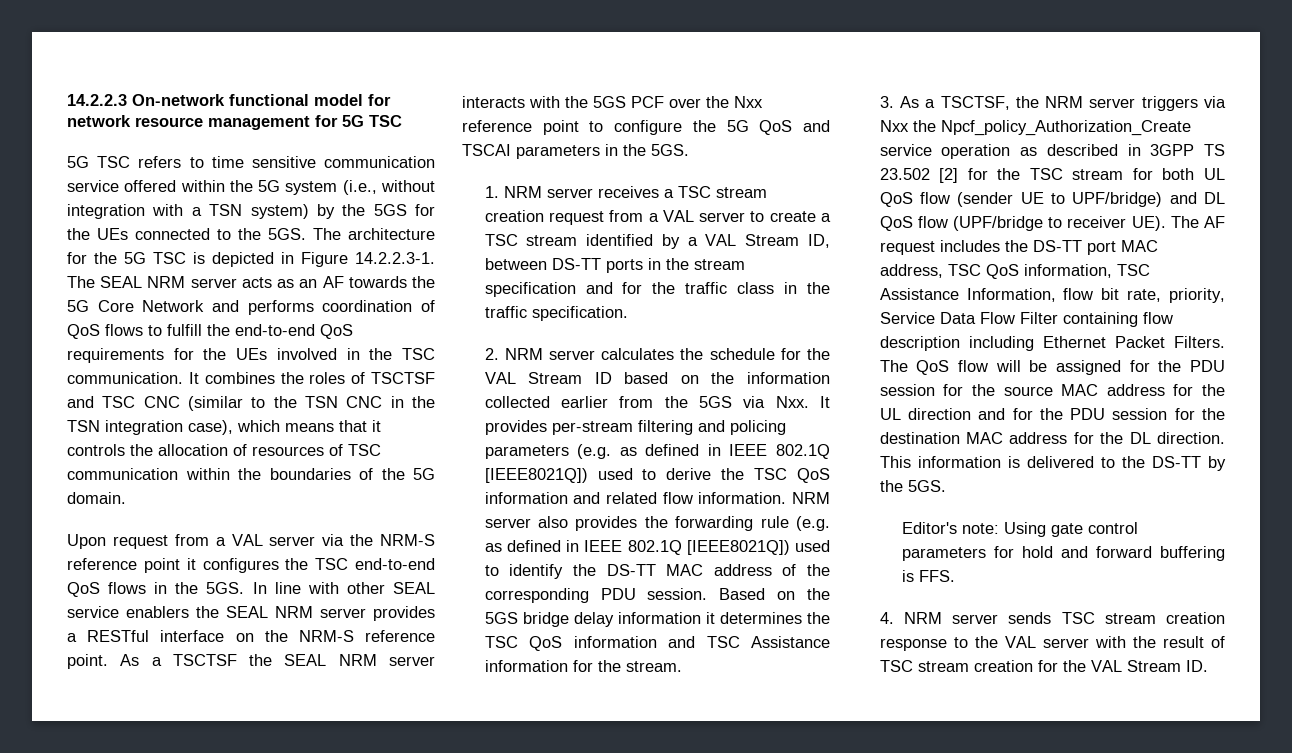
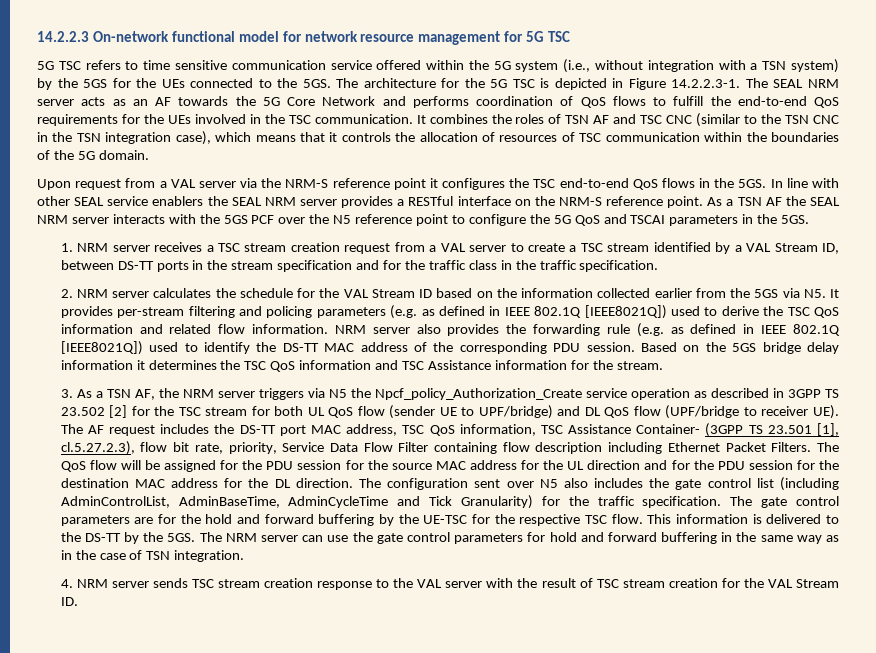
- It combines the roles of TSCTSF and TSC CNC (similar to the TSN CNC in the TSN integration case), which means that it controls the allocation of resources of TSC communication within the boundaries of the 5G domain.
+ It combines the roles of TSN AF and TSC CNC (similar to the TSN CNC in the TSN integration case), which means that it controls the allocation of resources of TSC communication within the boundaries of the 5G domain.
- As a TSCTSF the SEAL NRM server interacts with the 5GS PCF over the Nxx reference point to configure the 5G QoS and TSCAI parameters in the 5GS.
+ As a TSN AF the SEAL NRM server interacts with the 5GS PCF over the N5 reference point to configure the 5G QoS and TSCAI parameters in the 5GS.
- 2. NRM server calculates the schedule for the VAL Stream ID based on the information collected earlier from the 5GS via Nxx. It provides per-stream filtering and policing parameters (e.g. as defined in IEEE 802.1Q [IEEE8021Q]) used to derive the TSC QoS information and related flow information.
+ 2. NRM server calculates the schedule for the VAL Stream ID based on the information collected earlier from the 5GS via N5. It provides per-stream filtering and policing parameters (e.g. as defined in IEEE 802.1Q [IEEE8021Q]) used to derive the TSC QoS information and related flow information.
- 3. As a TSCTSF, the NRM server triggers via Nxx the Npcf_policy_Authorization_Create service operation as described in 3GPP TS 23.502 [2] for the TSC stream for both UL QoS flow (sender UE to UPF/bridge) and DL QoS flow (UPF/bridge to receiver UE). The AF request includes the DS-TT port MAC address, TSC QoS information, TSC Assistance Information, flow bit rate, priority, Service Data Flow Filter containing flow description including Ethernet Packet Filters.
+ 3. As a TSN AF, the NRM server triggers via N5 the Npcf_policy_Authorization_Create service operation as described in 3GPP TS 23.502 [2] for the TSC stream for both UL QoS flow (sender UE to UPF/bridge) and DL QoS flow (UPF/bridge to receiver UE). The AF request includes the DS-TT port MAC address, TSC QoS information, TSC Assistance Container- (3GPP TS 23.501 [1], cl.5.27.2.3), flow bit rate, priority, Service Data Flow Filter containing flow description including Ethernet Packet Filters.
+ The configuration sent over N5 also includes the gate control list (including AdminControlList, AdminBaseTime, AdminCycleTime and Tick Granularity) for the traffic specification. The gate control parameters are for the hold and forward buffering by the UE-TSC for the respective TSC flow.
- This information is delivered to the DS-TT by the 5GS.
- Editor's note: Using gate control parameters for hold and forward buffering is FFS.
+ This information is delivered to the DS-TT by the 5GS. The NRM server can use the gate control parameters for hold and forward buffering in the same way as in the case of TSN integration.

